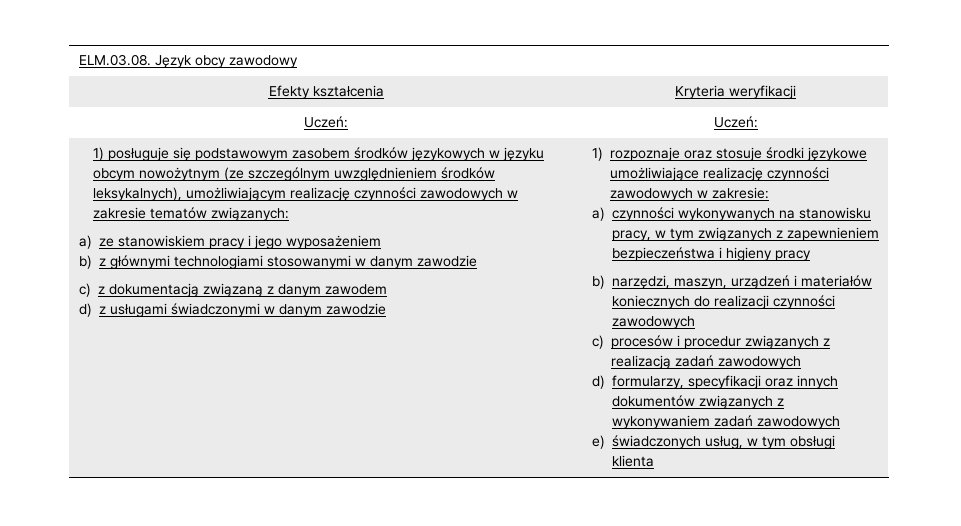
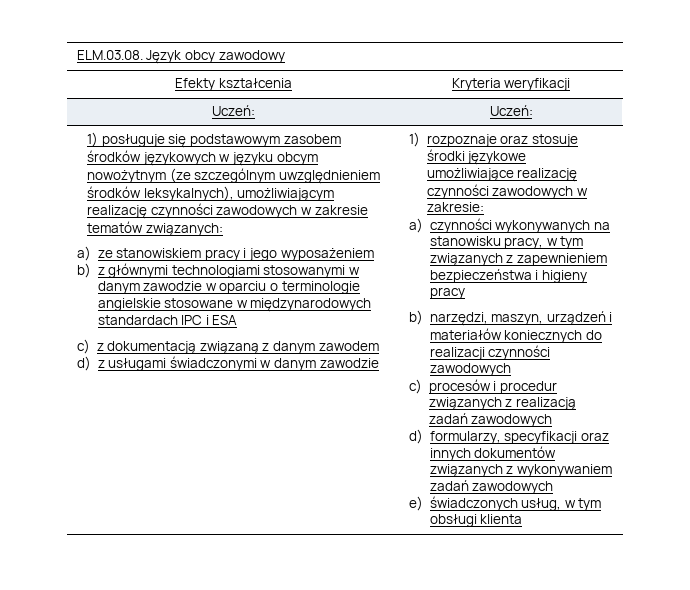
- b) z głównymi technologiami stosowanymi w danym zawodzie
+ b) z głównymi technologiami stosowanymi w danym zawodzie w oparciu o terminologie angielskie stosowane w międzynarodowych standardach IPC i ESA

